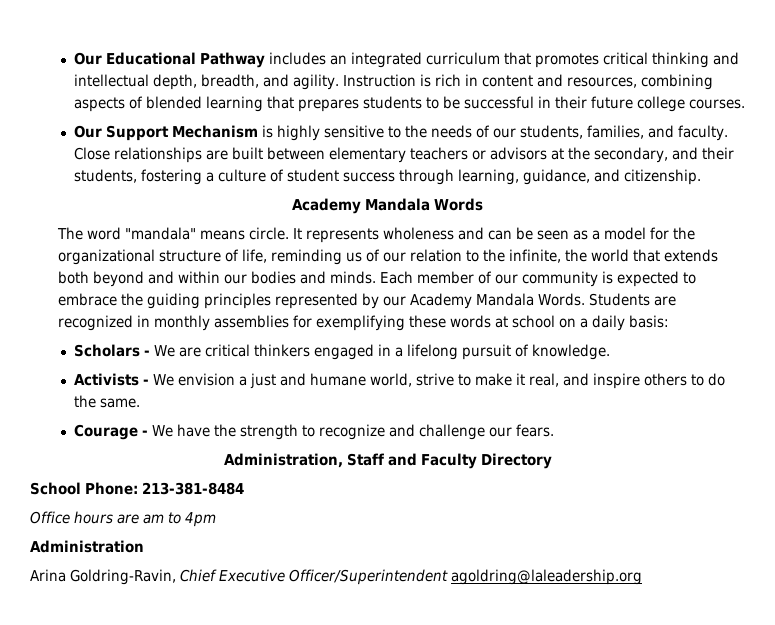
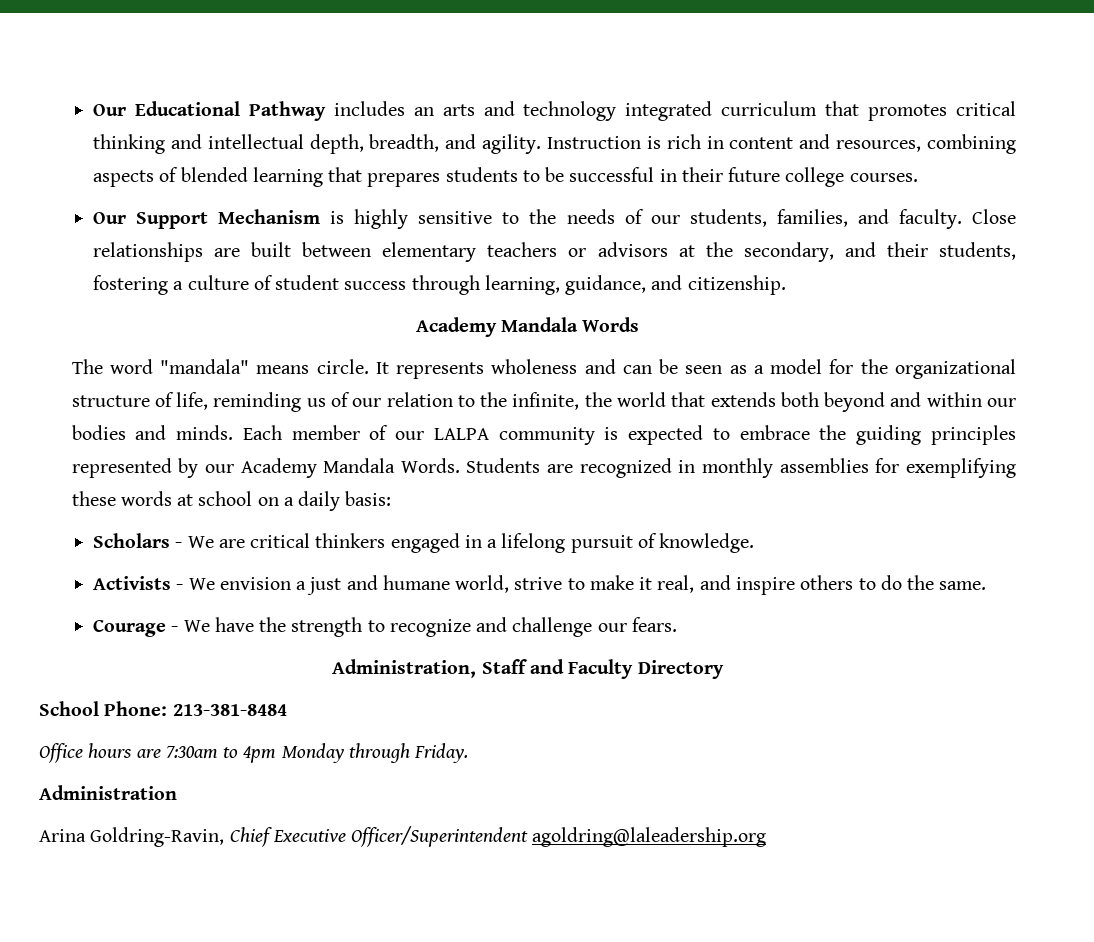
- Our Educational Pathway includes an integrated curriculum that promotes critical thinking and intellectual depth, breadth, and agility.
+ Our Educational Pathway includes an arts and technology integrated curriculum that promotes critical thinking and intellectual depth, breadth, and agility.
- Each member of our community is expected to embrace the guiding principles represented by our Academy Mandala Words.
+ Each member of our LALPA community is expected to embrace the guiding principles represented by our Academy Mandala Words.
- Office hours are am to 4pm
+ Office hours are 7:30am to 4pm Monday through Friday.

